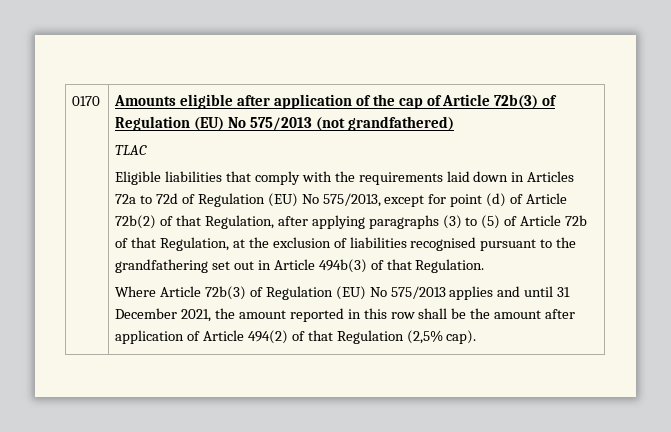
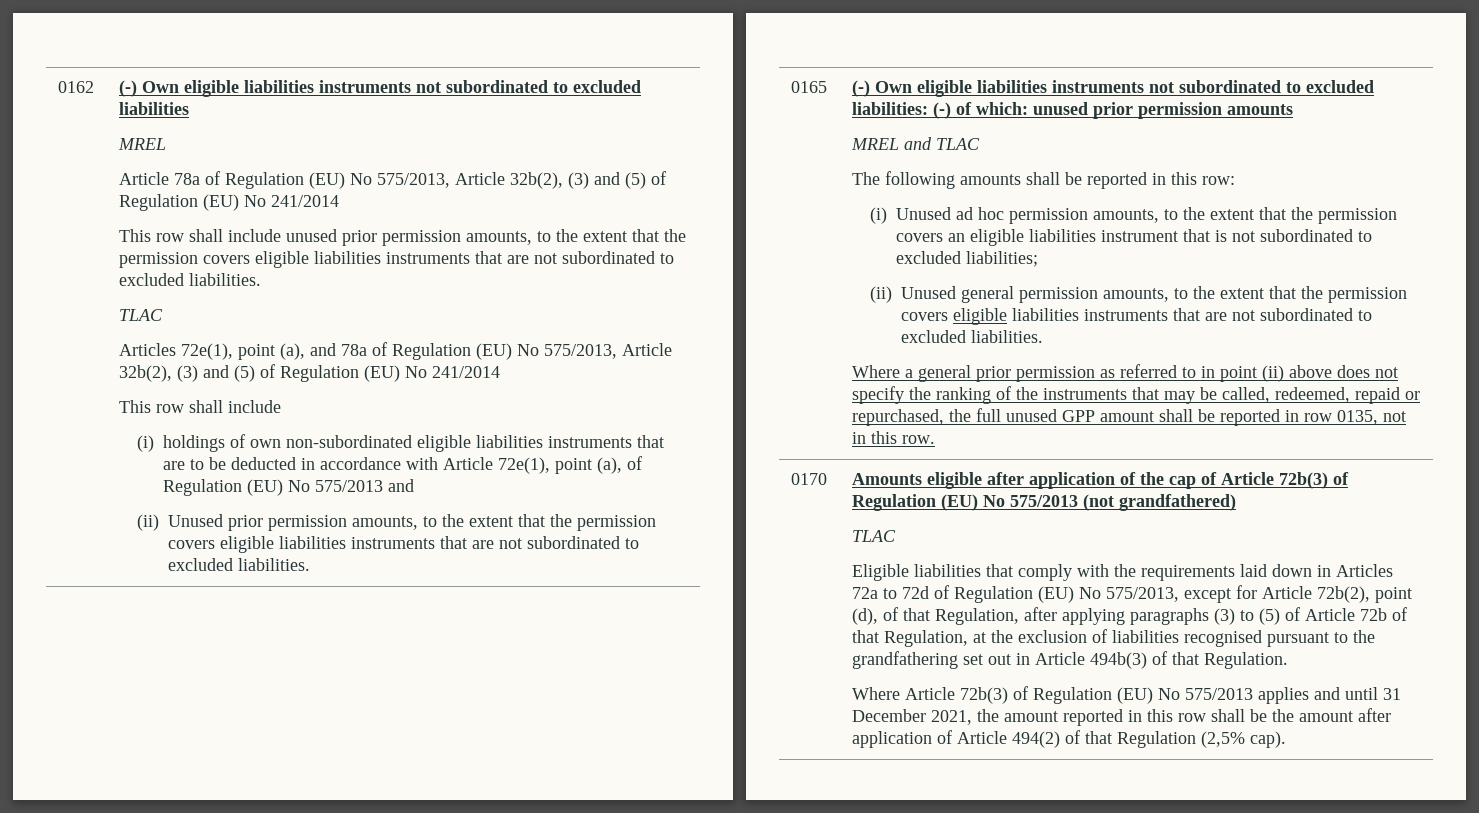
+ 0162 | (-) Own eligible liabilities instruments not subordinated to excluded liabilities
+ MREL
+ Article 78a of Regulation (EU) No 575/2013, Article 32b(2), (3) and (5) of Regulation (EU) No 241/2014
+ This row shall include unused prior permission amounts, to the extent that the permission covers eligible liabilities instruments that are not subordinated to excluded liabilities.
+ TLAC
+ Articles 72e(1), point (a), and 78a of Regulation (EU) No 575/2013, Article 32b(2), (3) and (5) of Regulation (EU) No 241/2014
+ This row shall include
+ (i) holdings of own non-subordinated eligible liabilities instruments that are to be deducted in accordance with Article 72e(1), point (a), of Regulation (EU) No 575/2013 and
+ (ii) Unused prior permission amounts, to the extent that the permission covers eligible liabilities instruments that are not subordinated to excluded liabilities.
+ 0165 | (-) Own eligible liabilities instruments not subordinated to excluded liabilities: (-) of which: unused prior permission amounts
+ MREL and TLAC
+ The following amounts shall be reported in this row:
+ (i) Unused ad hoc permission amounts, to the extent that the permission covers an eligible liabilities instrument that is not subordinated to excluded liabilities;
+ (ii) Unused general permission amounts, to the extent that the permission covers eligible liabilities instruments that are not subordinated to excluded liabilities.
+ Where a general prior permission as referred to in point (ii) above does not specify the ranking of the instruments that may be called, redeemed, repaid or repurchased, the full unused GPP amount shall be reported in row 0135, not in this row.
- Eligible liabilities that comply with the requirements laid down in Articles 72a to 72d of Regulation (EU) No 575/2013, except for point (d) of Article 72b(2) of that Regulation, after applying paragraphs (3) to (5) of Article 72b of that Regulation, at the exclusion of liabilities recognised pursuant to the grandfathering set out in Article 494b(3) of that Regulation.
+ Eligible liabilities that comply with the requirements laid down in Articles 72a to 72d of Regulation (EU) No 575/2013, except for Article 72b(2), point (d), of that Regulation, after applying paragraphs (3) to (5) of Article 72b of that Regulation, at the exclusion of liabilities recognised pursuant to the grandfathering set out in Article 494b(3) of that Regulation.

